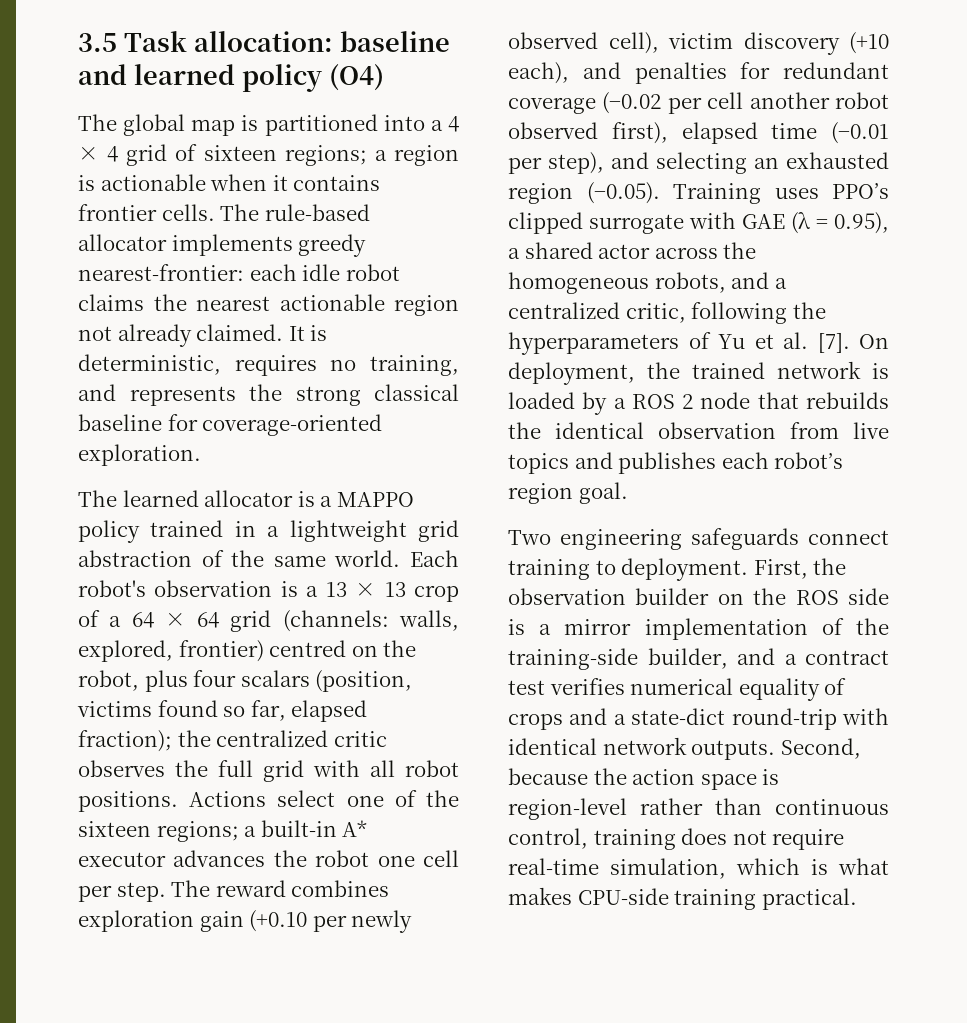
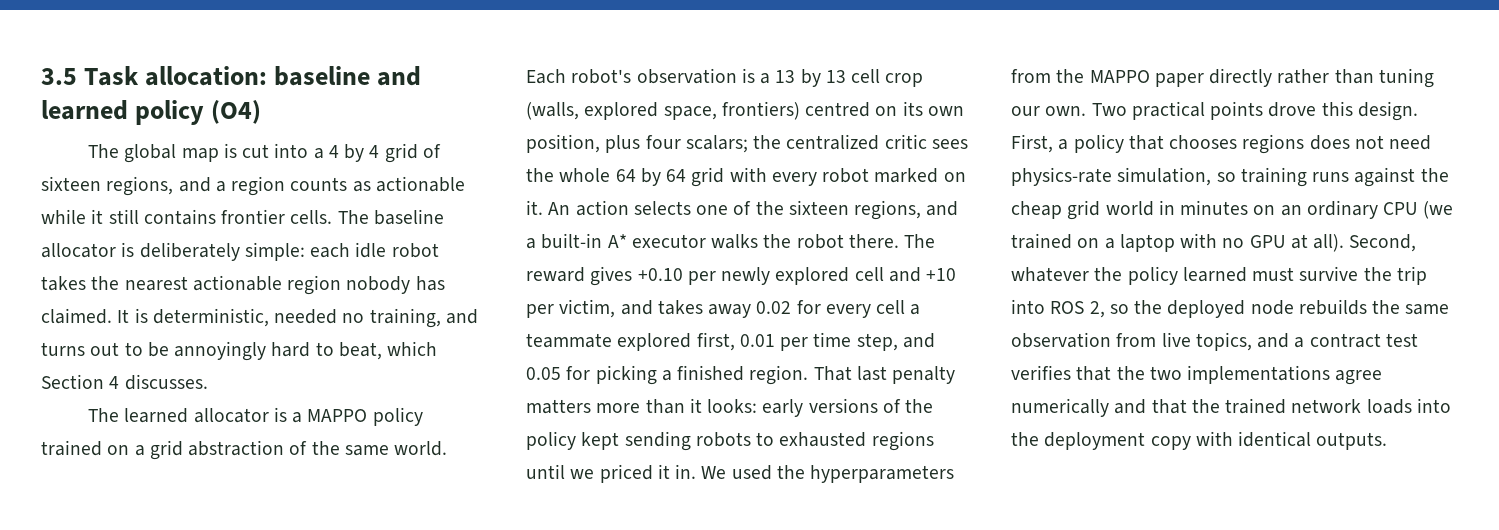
- The global map is partitioned into a 4 × 4 grid of sixteen regions; a region is actionable when it contains frontier cells. The rule-based allocator implements greedy nearest-frontier: each idle robot claims the nearest actionable region not already claimed.
+ The global map is cut into a 4 by 4 grid of sixteen regions, and a region counts as actionable while it still contains frontier cells. The baseline allocator is deliberately simple: each idle robot takes the nearest actionable region nobody has claimed.
- It is deterministic, requires no training, and represents the strong classical baseline for coverage-oriented exploration.
+ It is deterministic, needed no training, and turns out to be annoyingly hard to beat, which Section 4 discusses.
- The learned allocator is a MAPPO policy trained in a lightweight grid abstraction of the same world.
+ The learned allocator is a MAPPO policy trained on a grid abstraction of the same world.
- Each robot's observation is a 13 × 13 crop of a 64 × 64 grid (channels: walls, explored, frontier) centred on the robot, plus four scalars (position, victims found so far, elapsed fraction); the centralized critic observes the full grid with all robot positions. Actions select one of the sixteen regions; a built-in A* executor advances the robot one cell per step. The reward combines exploration gain (+0.10 per newly observed cell), victim discovery (+10 each), and penalties for redundant coverage (−0.02 per cell another robot observed first), elapsed time (−0.01 per step), and selecting an exhausted region (−0.05). Training uses PPO’s clipped surrogate with GAE (λ = 0.95), a shared actor across the homogeneous robots, and a centralized critic, following the hyperparameters of Yu et al. [7]. On deployment, the trained network is loaded by a ROS 2 node that rebuilds the identical observation from live topics and publishes each robot’s region goal.
- Two engineering safeguards connect training to deployment. First, the observation builder on the ROS side is a mirror implementation of the training-side builder, and a contract test verifies numerical equality of crops and a state-dict round-trip with identical network outputs. Second, because the action space is region-level rather than continuous control, training does not require real-time simulation, which is what makes CPU-side training practical.
+ Each robot's observation is a 13 by 13 cell crop (walls, explored space, frontiers) centred on its own position, plus four scalars; the centralized critic sees the whole 64 by 64 grid with every robot marked on it. An action selects one of the sixteen regions, and a built-in A* executor walks the robot there. The reward gives +0.10 per newly explored cell and +10 per victim, and takes away 0.02 for every cell a teammate explored first, 0.01 per time step, and 0.05 for picking a finished region. That last penalty matters more than it looks: early versions of the policy kept sending robots to exhausted regions until we priced it in. We used the hyperparameters from the MAPPO paper directly rather than tuning our own. Two practical points drove this design. First, a policy that chooses regions does not need physics-rate simulation, so training runs against the cheap grid world in minutes on an ordinary CPU (we trained on a laptop with no GPU at all). Second, whatever the policy learned must survive the trip into ROS 2, so the deployed node rebuilds the same observation from live topics, and a contract test verifies that the two implementations agree numerically and that the trained network loads into the deployment copy with identical outputs.

